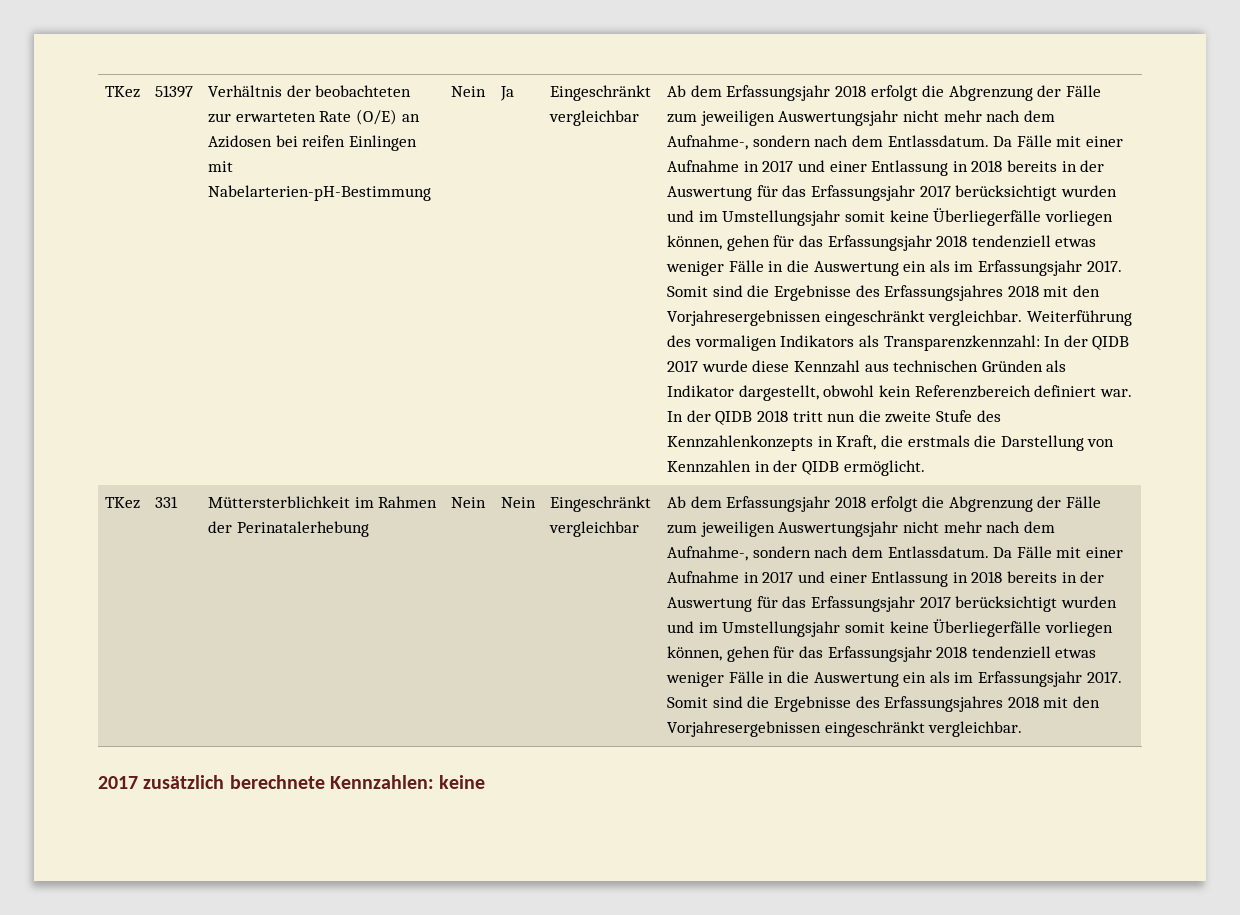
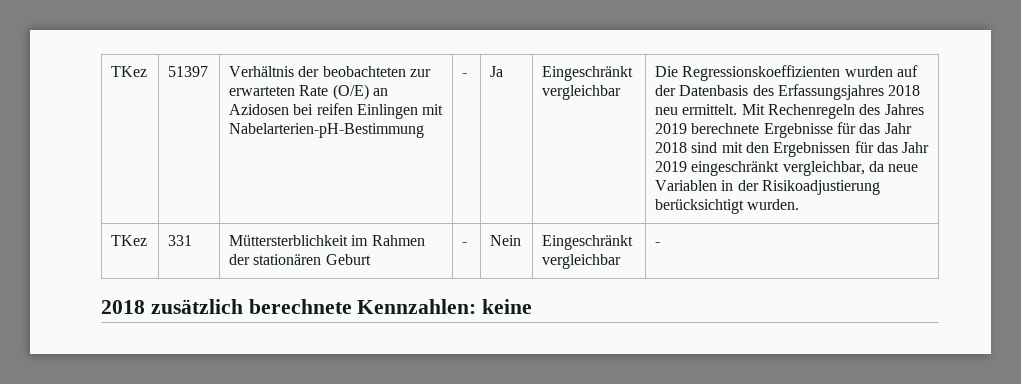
- Verhältnis der beobachteten zur erwarteten Rate (O/E) an Azidosen bei reifen Einlingen mit Nabelarterien-pH-Bestimmung | Nein
+ Verhältnis der beobachteten zur erwarteten Rate (O/E) an Azidosen bei reifen Einlingen mit Nabelarterien-pH-Bestimmung | -
- Ab dem Erfassungsjahr 2018 erfolgt die Abgrenzung der Fälle zum jeweiligen Auswertungsjahr nicht mehr nach dem Aufnahme-, sondern nach dem Entlassdatum. Da Fälle mit einer Aufnahme in 2017 und einer Entlassung in 2018 bereits in der Auswertung für das Erfassungsjahr 2017 berücksichtigt wurden und im Umstellungsjahr somit keine Überliegerfälle vorliegen können, gehen für das Erfassungsjahr 2018 tendenziell etwas weniger Fälle in die Auswertung ein als im Erfassungsjahr 2017. Somit sind die Ergebnisse des Erfassungsjahres 2018 mit den Vorjahresergebnissen eingeschränkt vergleichbar. Weiterführung des vormaligen Indikators als Transparenzkennzahl: In der QIDB 2017 wurde diese Kennzahl aus technischen Gründen als Indikator dargestellt, obwohl kein Referenzbereich definiert war. In der QIDB 2018 tritt nun die zweite Stufe des Kennzahlenkonzepts in Kraft, die erstmals die Darstellung von Kennzahlen in der QIDB ermöglicht.
+ Die Regressionskoeffizienten wurden auf der Datenbasis des Erfassungsjahres 2018 neu ermittelt. Mit Rechenregeln des Jahres 2019 berechnete Ergebnisse für das Jahr 2018 sind mit den Ergebnissen für das Jahr 2019 eingeschränkt vergleichbar, da neue Variablen in der Risikoadjustierung berücksichtigt wurden.
- Müttersterblichkeit im Rahmen der Perinatalerhebung | Nein
+ Müttersterblichkeit im Rahmen der stationären Geburt | -
- Nein | Eingeschränkt vergleichbar | Ab dem Erfassungsjahr 2018 erfolgt die Abgrenzung der Fälle zum jeweiligen Auswertungsjahr nicht mehr nach dem Aufnahme-, sondern nach dem Entlassdatum. Da Fälle mit einer Aufnahme in 2017 und einer Entlassung in 2018 bereits in der Auswertung für das Erfassungsjahr 2017 berücksichtigt wurden und im Umstellungsjahr somit keine Überliegerfälle vorliegen können, gehen für das Erfassungsjahr 2018 tendenziell etwas weniger Fälle in die Auswertung ein als im Erfassungsjahr 2017. Somit sind die Ergebnisse des Erfassungsjahres 2018 mit den Vorjahresergebnissen eingeschränkt vergleichbar.
- 2017 zusätzlich berechnete Kennzahlen: keine
+ Nein | Eingeschränkt vergleichbar | -
+ 2018 zusätzlich berechnete Kennzahlen: keine

